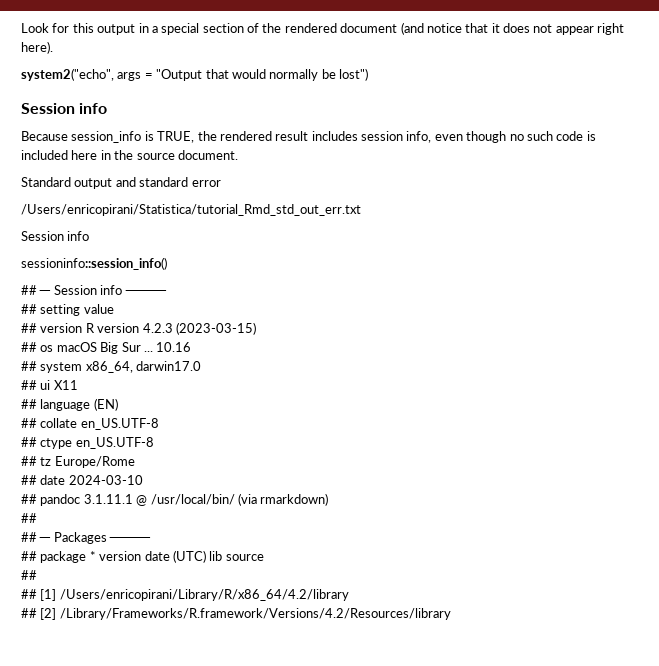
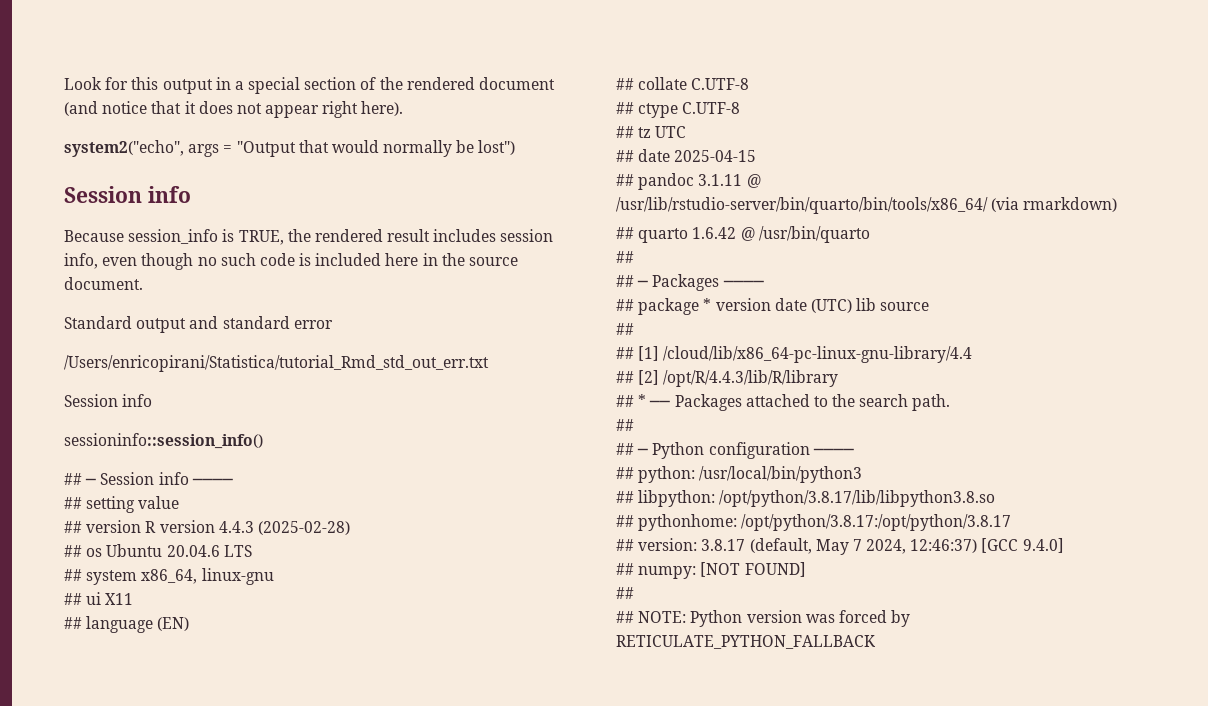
- ## version R version 4.2.3 (2023-03-15)
+ ## version R version 4.4.3 (2025-02-28)
- ## os macOS Big Sur ... 10.16
+ ## os Ubuntu 20.04.6 LTS
- ## system x86_64, darwin17.0
+ ## system x86_64, linux-gnu
- ## collate en_US.UTF-8
+ ## collate C.UTF-8
- ## ctype en_US.UTF-8
+ ## ctype C.UTF-8
- ## tz Europe/Rome
+ ## tz UTC
- ## date 2024-03-10
+ ## date 2025-04-15
- ## pandoc 3.1.11.1 @ /usr/local/bin/ (via rmarkdown)
+ ## pandoc 3.1.11 @ /usr/lib/rstudio-server/bin/quarto/bin/tools/x86_64/ (via rmarkdown)
+ ## quarto 1.6.42 @ /usr/bin/quarto
- ## [1] /Users/enricopirani/Library/R/x86_64/4.2/library
+ ## [1] /cloud/lib/x86_64-pc-linux-gnu-library/4.4
- ## [2] /Library/Frameworks/R.framework/Versions/4.2/Resources/library
+ ## [2] /opt/R/4.4.3/lib/R/library
+ ## * ── Packages attached to the search path.
+ ##
+ ## ─ Python configuration ────
+ ## python: /usr/local/bin/python3
+ ## libpython: /opt/python/3.8.17/lib/libpython3.8.so
+ ## pythonhome: /opt/python/3.8.17:/opt/python/3.8.17
+ ## version: 3.8.17 (default, May 7 2024, 12:46:37) [GCC 9.4.0]
+ ## numpy: [NOT FOUND]
+ ##
+ ## NOTE: Python version was forced by RETICULATE_PYTHON_FALLBACK

